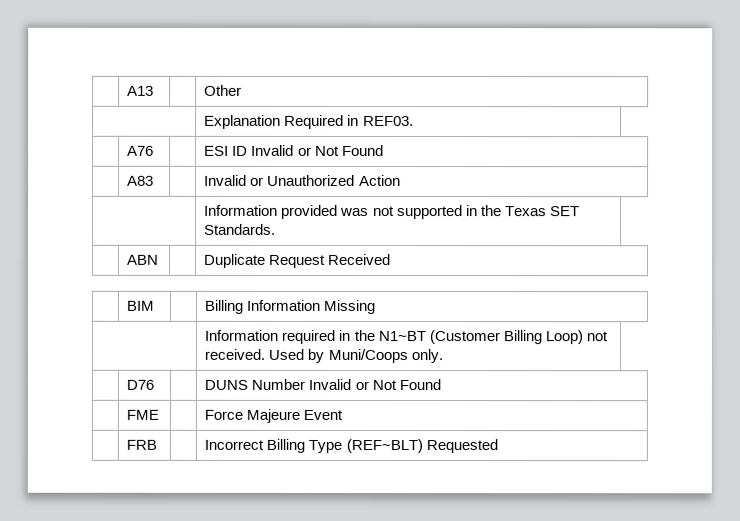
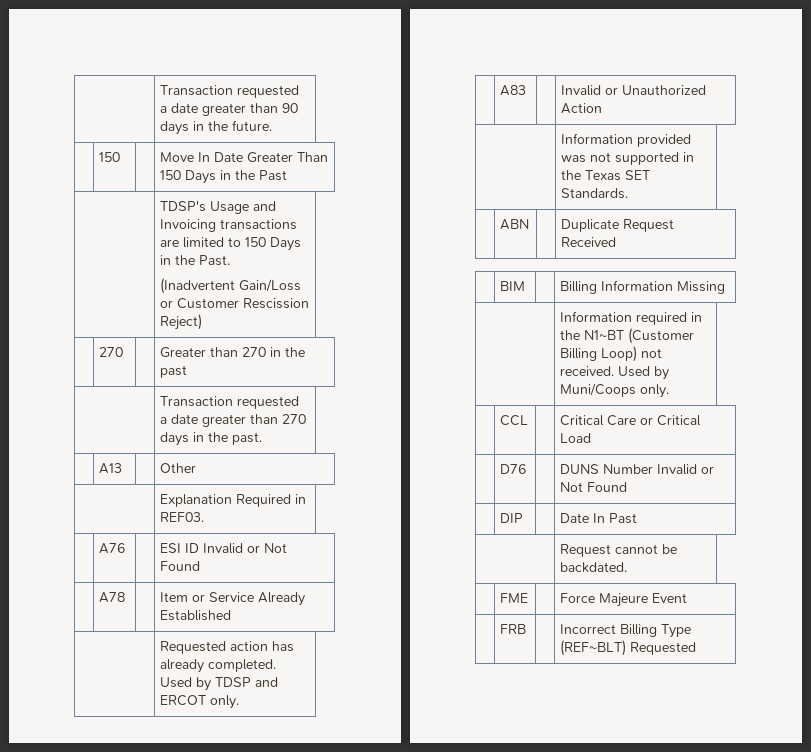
+ | Transaction requested a date greater than 90 days in the future.
+ | 150 | | Move In Date Greater Than 150 Days in the Past
+ | TDSP's Usage and Invoicing transactions are limited to 150 Days in the Past.
+ (Inadvertent Gain/Loss or Customer Rescission Reject)
+ | 270 | | Greater than 270 in the past
+ | Transaction requested a date greater than 270 days in the past.
+ | A78 | | Item or Service Already Established
+ | Requested action has already completed. Used by TDSP and ERCOT only.
+ | CCL | | Critical Care or Critical Load
+ | DIP | | Date In Past
+ | Request cannot be backdated.

